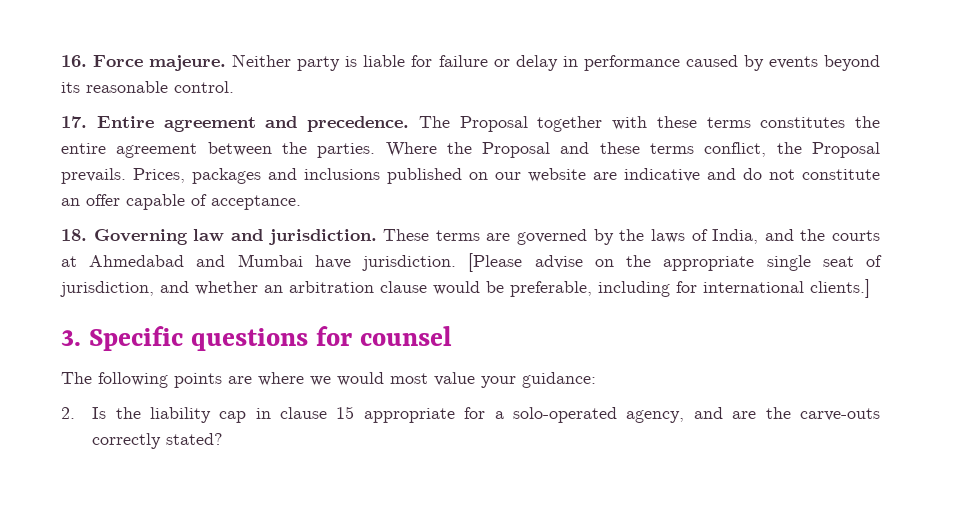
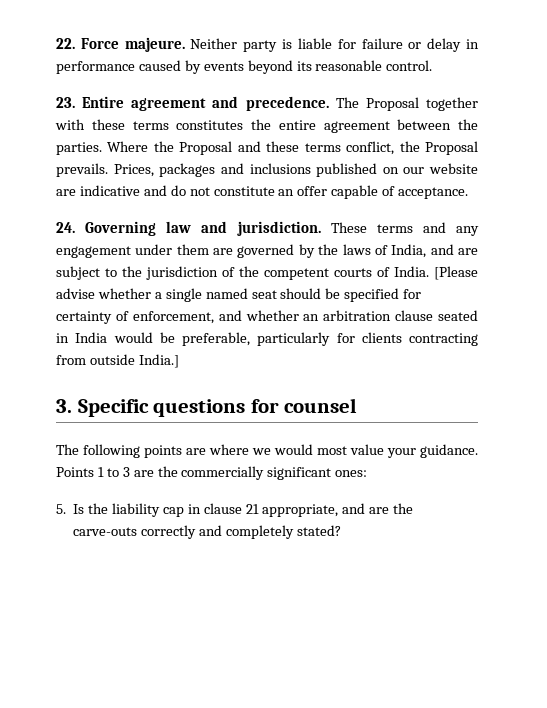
- 16. Force majeure.
+ 22. Force majeure.
- 17. Entire agreement and precedence.
+ 23. Entire agreement and precedence.
- 18. Governing law and jurisdiction.
+ 24. Governing law and jurisdiction.
- These terms are governed by the laws of India, and the courts at Ahmedabad and Mumbai have jurisdiction. [Please advise on the appropriate single seat of jurisdiction, and whether an arbitration clause would be preferable, including for international clients.]
+ These terms and any engagement under them are governed by the laws of India, and are subject to the jurisdiction of the competent courts of India. [Please advise whether a single named seat should be specified for certainty of enforcement, and whether an arbitration clause seated in India would be preferable, particularly for clients contracting from outside India.]
- The following points are where we would most value your guidance:
- 2. Is the liability cap in clause 15 appropriate for a solo-operated agency, and are the carve-outs correctly stated?
+ The following points are where we would most value your guidance. Points 1 to 3 are the commercially significant ones:
+ 5. Is the liability cap in clause 21 appropriate, and are the carve-outs correctly and completely stated?

